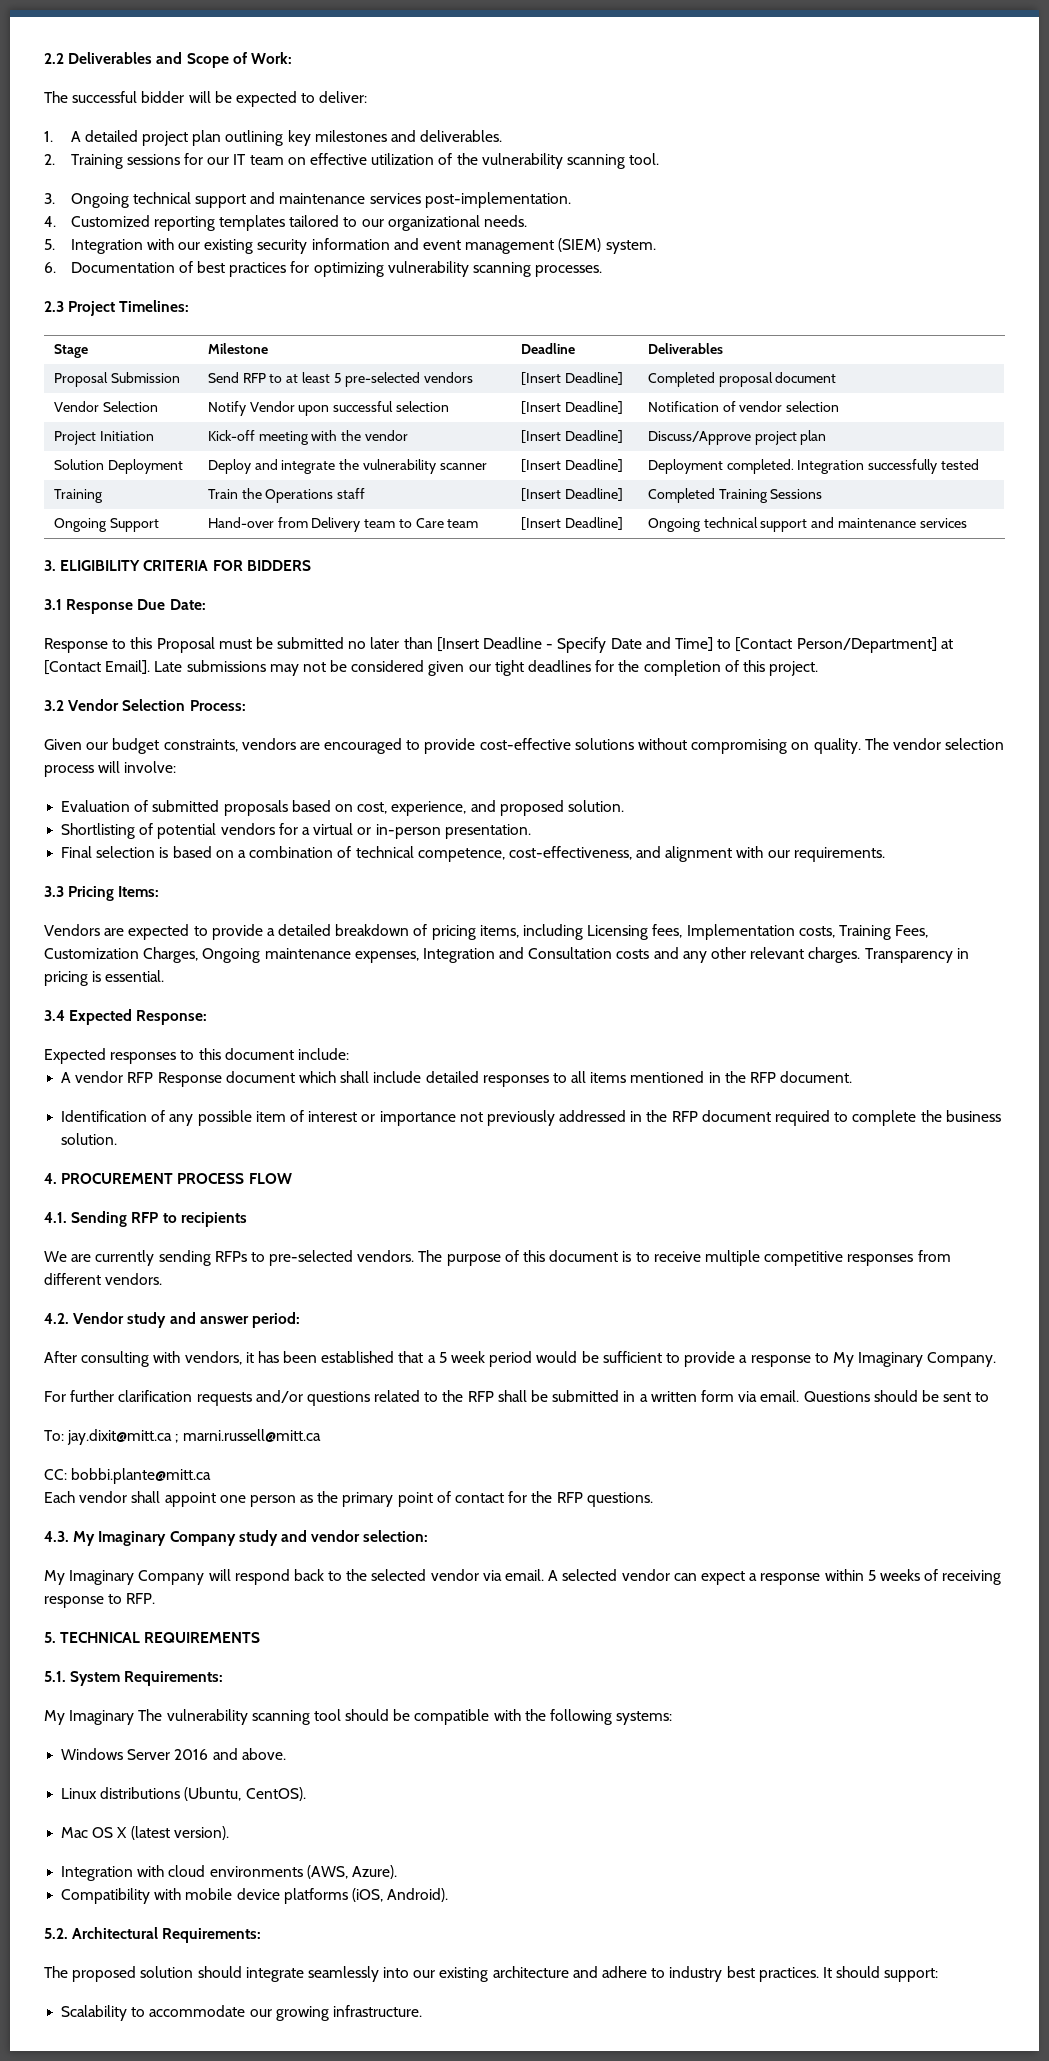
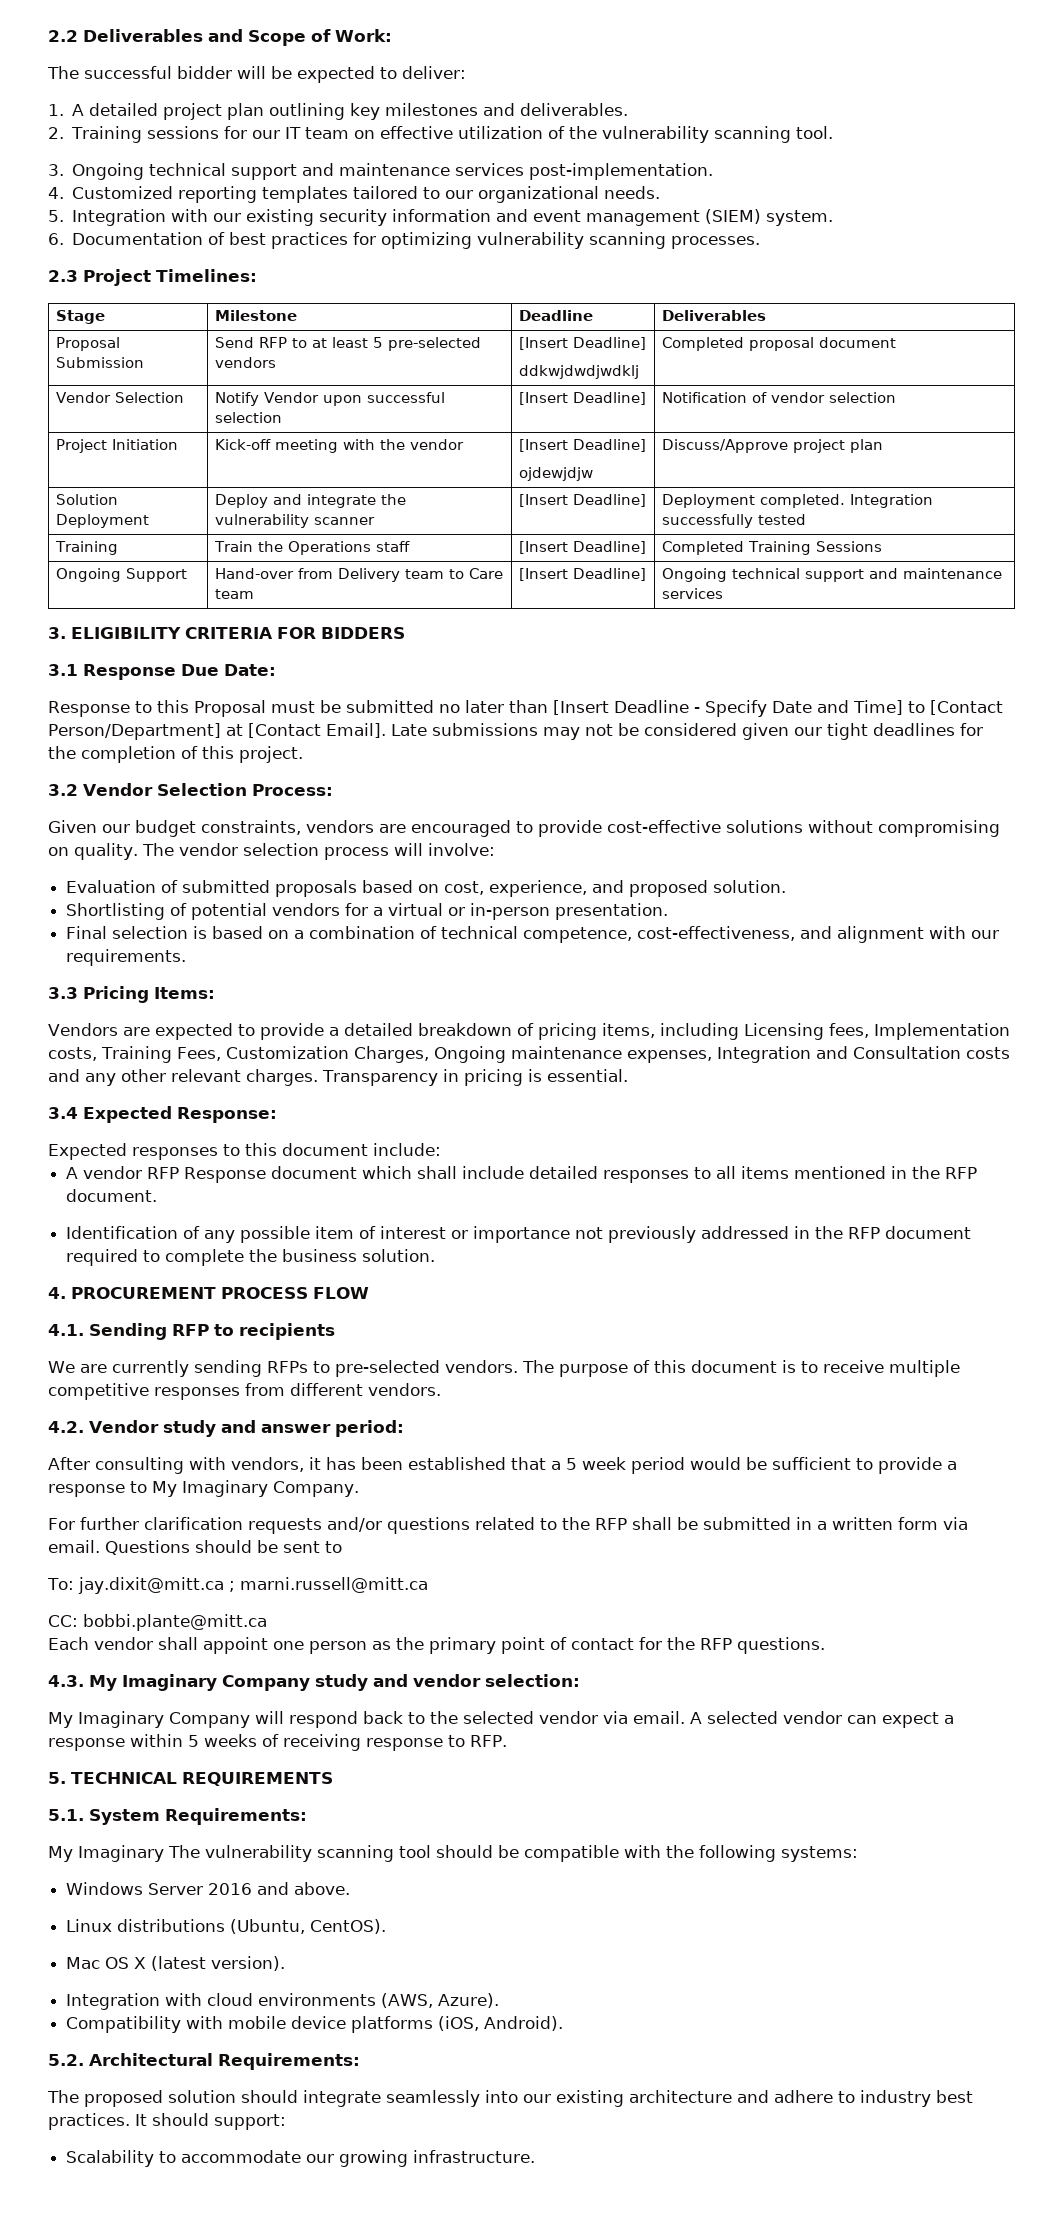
- Proposal Submission | Send RFP to at least 5 pre-selected vendors | [Insert Deadline] | Completed proposal document
+ Proposal Submission | Send RFP to at least 5 pre-selected vendors | [Insert Deadline]
+ ddkwjdwdjwdklj | Completed proposal document
- Project Initiation | Kick-off meeting with the vendor | [Insert Deadline] | Discuss/Approve project plan
+ Project Initiation | Kick-off meeting with the vendor | [Insert Deadline]
+ ojdewjdjw | Discuss/Approve project plan

